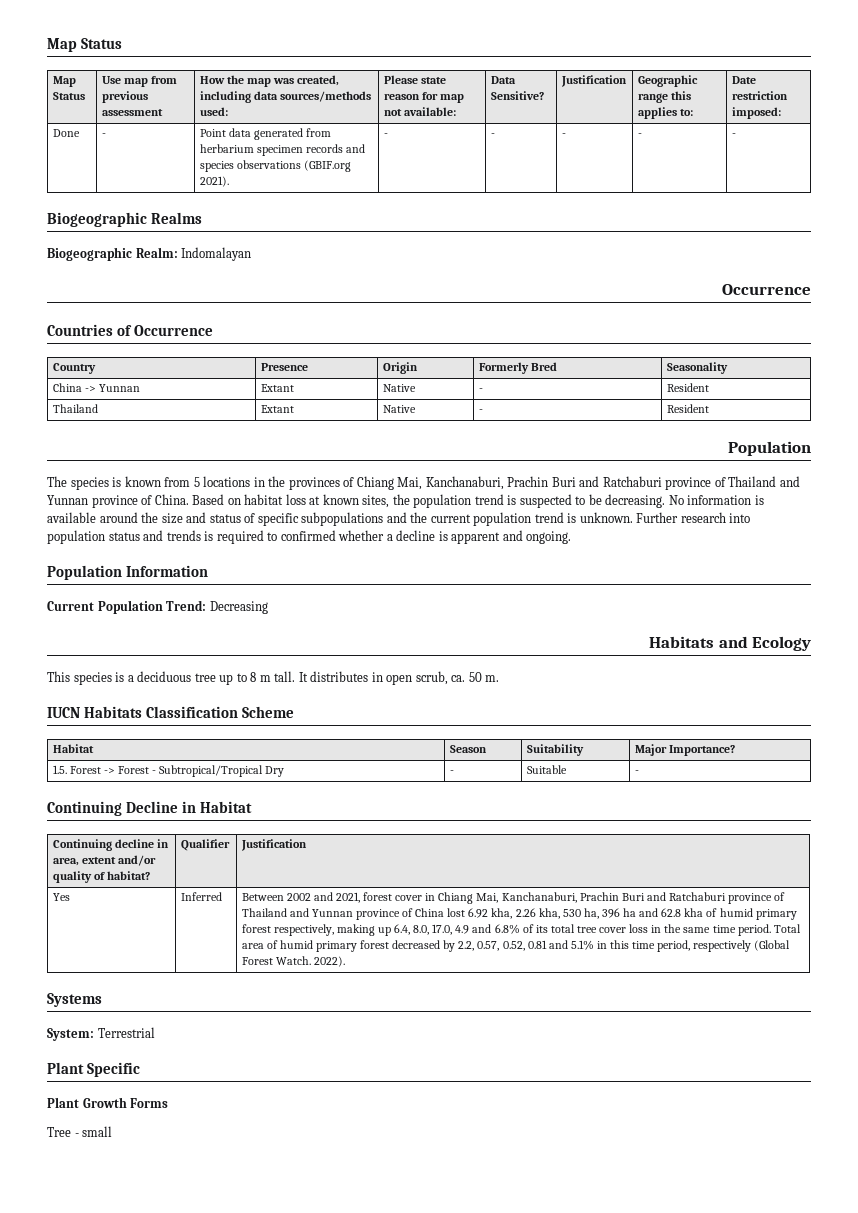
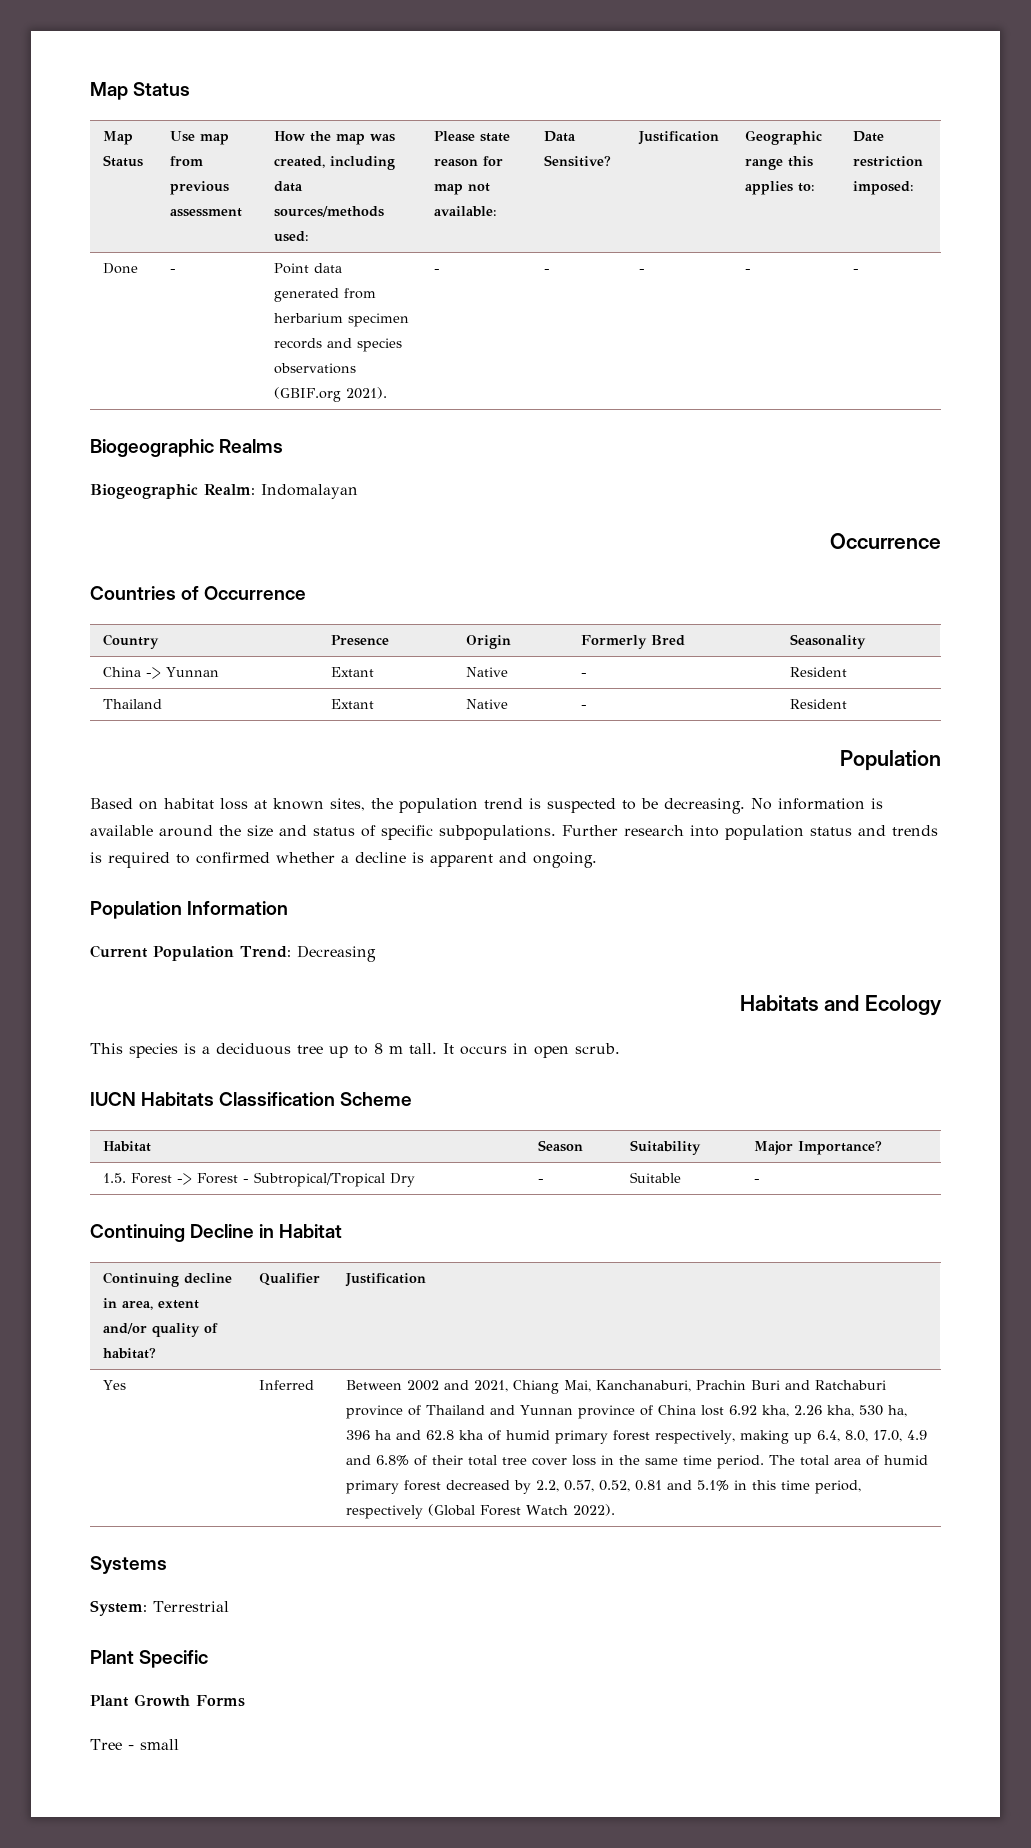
- The species is known from 5 locations in the provinces of Chiang Mai, Kanchanaburi, Prachin Buri and Ratchaburi province of Thailand and Yunnan province of China.
- No information is available around the size and status of specific subpopulations and the current population trend is unknown.
+ No information is available around the size and status of specific subpopulations.
- It distributes in open scrub, ca. 50 m.
+ It occurs in open scrub.
- Between 2002 and 2021, forest cover in Chiang Mai, Kanchanaburi, Prachin Buri and Ratchaburi province of Thailand and Yunnan province of China lost 6.92 kha, 2.26 kha, 530 ha, 396 ha and 62.8 kha of humid primary forest respectively, making up 6.4, 8.0, 17.0, 4.9 and 6.8% of its total tree cover loss in the same time period.
+ Between 2002 and 2021, Chiang Mai, Kanchanaburi, Prachin Buri and Ratchaburi province of Thailand and Yunnan province of China lost 6.92 kha, 2.26 kha, 530 ha, 396 ha and 62.8 kha of humid primary forest respectively, making up 6.4, 8.0, 17.0, 4.9 and 6.8% of their total tree cover loss in the same time period.
- Total area of humid primary forest decreased by 2.2, 0.57, 0.52, 0.81 and 5.1% in this time period, respectively (Global Forest Watch. 2022).
+ The total area of humid primary forest decreased by 2.2, 0.57, 0.52, 0.81 and 5.1% in this time period, respectively (Global Forest Watch 2022).

